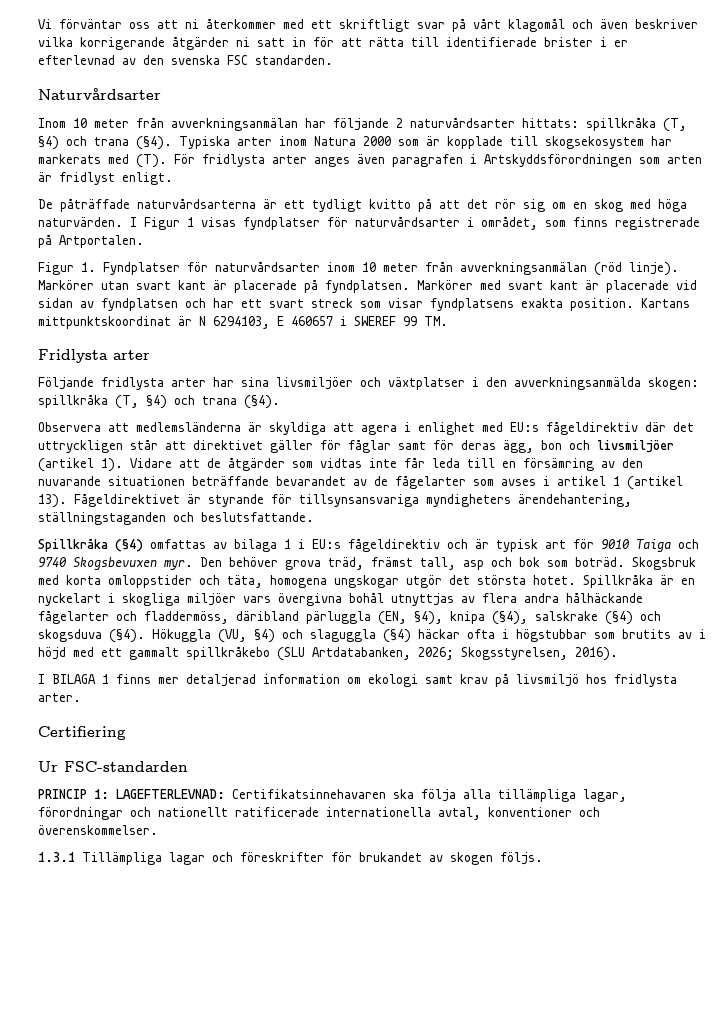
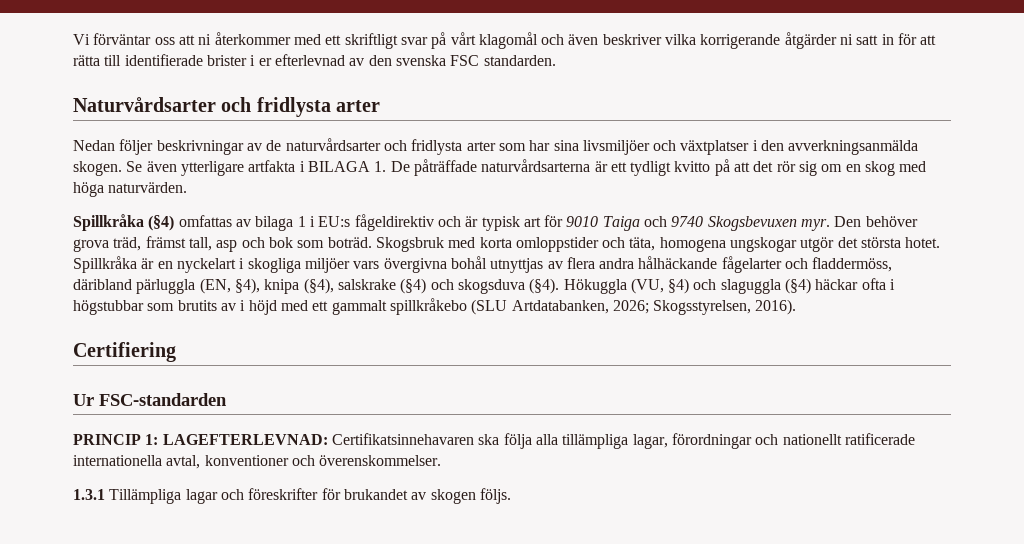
- Naturvårdsarter
- Inom 10 meter från avverkningsanmälan har följande 2 naturvårdsarter hittats: spillkråka (T, §4) och trana (§4). Typiska arter inom Natura 2000 som är kopplade till skogsekosystem har markerats med (T). För fridlysta arter anges även paragrafen i Artskyddsförordningen som arten är fridlyst enligt.
- De påträffade naturvårdsarterna är ett tydligt kvitto på att det rör sig om en skog med höga naturvärden. I Figur 1 visas fyndplatser för naturvårdsarter i området, som finns registrerade på Artportalen.
- Figur 1. Fyndplatser för naturvårdsarter inom 10 meter från avverkningsanmälan (röd linje). Markörer utan svart kant är placerade på fyndplatsen. Markörer med svart kant är placerade vid sidan av fyndplatsen och har ett svart streck som visar fyndplatsens exakta position. Kartans mittpunktskoordinat är N 6294103, E 460657 i SWEREF 99 TM.
- Fridlysta arter
- Följande fridlysta arter har sina livsmiljöer och växtplatser i den avverkningsanmälda skogen: spillkråka (T, §4) och trana (§4).
- Observera att medlemsländerna är skyldiga att agera i enlighet med EU:s fågeldirektiv där det uttryckligen står att direktivet gäller för fåglar samt för deras ägg, bon och livsmiljöer (artikel 1). Vidare att de åtgärder som vidtas inte får leda till en försämring av den nuvarande situationen beträffande bevarandet av de fågelarter som avses i artikel 1 (artikel 13). Fågeldirektivet är styrande för tillsynsansvariga myndigheters ärendehantering, ställningstaganden och beslutsfattande.
+ Naturvårdsarter och fridlysta arter
+ Nedan följer beskrivningar av de naturvårdsarter och fridlysta arter som har sina livsmiljöer och växtplatser i den avverkningsanmälda skogen. Se även ytterligare artfakta i BILAGA 1. De påträffade naturvårdsarterna är ett tydligt kvitto på att det rör sig om en skog med höga naturvärden.
- I BILAGA 1 finns mer detaljerad information om ekologi samt krav på livsmiljö hos fridlysta arter.

